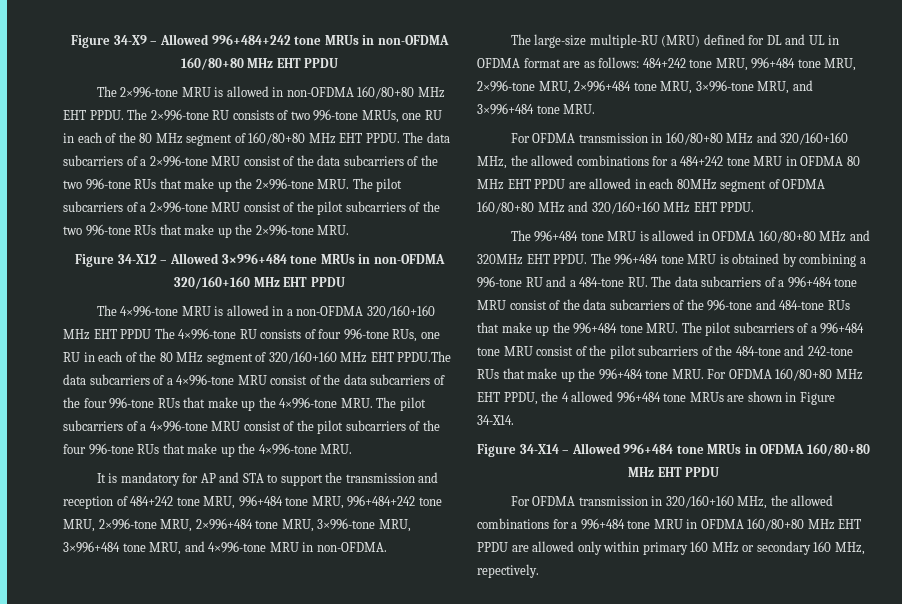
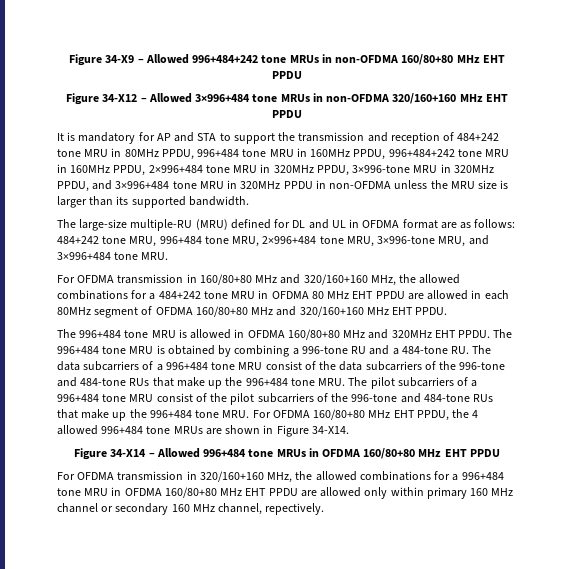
- The 2×996-tone MRU is allowed in non-OFDMA 160/80+80 MHz EHT PPDU. The 2×996-tone RU consists of two 996-tone MRUs, one RU in each of the 80 MHz segment of 160/80+80 MHz EHT PPDU. The data subcarriers of a 2×996-tone MRU consist of the data subcarriers of the two 996-tone RUs that make up the 2×996-tone MRU. The pilot subcarriers of a 2×996-tone MRU consist of the pilot subcarriers of the two 996-tone RUs that make up the 2×996-tone MRU.
- The 4×996-tone MRU is allowed in a non-OFDMA 320/160+160 MHz EHT PPDU The 4×996-tone RU consists of four 996-tone RUs, one RU in each of the 80 MHz segment of 320/160+160 MHz EHT PPDU.The data subcarriers of a 4×996-tone MRU consist of the data subcarriers of the four 996-tone RUs that make up the 4×996-tone MRU. The pilot subcarriers of a 4×996-tone MRU consist of the pilot subcarriers of the four 996-tone RUs that make up the 4×996-tone MRU.
- It is mandatory for AP and STA to support the transmission and reception of 484+242 tone MRU, 996+484 tone MRU, 996+484+242 tone MRU, 2×996-tone MRU, 2×996+484 tone MRU, 3×996-tone MRU, 3×996+484 tone MRU, and 4×996-tone MRU in non-OFDMA.
+ It is mandatory for AP and STA to support the transmission and reception of 484+242 tone MRU in 80MHz PPDU, 996+484 tone MRU in 160MHz PPDU, 996+484+242 tone MRU in 160MHz PPDU, 2×996+484 tone MRU in 320MHz PPDU, 3×996-tone MRU in 320MHz PPDU, and 3×996+484 tone MRU in 320MHz PPDU in non-OFDMA unless the MRU size is larger than its supported bandwidth.
- The large-size multiple-RU (MRU) defined for DL and UL in OFDMA format are as follows: 484+242 tone MRU, 996+484 tone MRU, 2×996-tone MRU, 2×996+484 tone MRU, 3×996-tone MRU, and 3×996+484 tone MRU.
+ The large-size multiple-RU (MRU) defined for DL and UL in OFDMA format are as follows: 484+242 tone MRU, 996+484 tone MRU, 2×996+484 tone MRU, 3×996-tone MRU, and 3×996+484 tone MRU.
- The 996+484 tone MRU is obtained by combining a 996-tone RU and a 484-tone RU. The data subcarriers of a 996+484 tone MRU consist of the data subcarriers of the 996-tone and 484-tone RUs that make up the 996+484 tone MRU. The pilot subcarriers of a 996+484 tone MRU consist of the pilot subcarriers of the 484-tone and 242-tone RUs that make up the 996+484 tone MRU. For OFDMA 160/80+80 MHz EHT PPDU, the 4 allowed 996+484 tone MRUs are shown in Figure 34-X14.
+ The 996+484 tone MRU is obtained by combining a 996-tone RU and a 484-tone RU. The data subcarriers of a 996+484 tone MRU consist of the data subcarriers of the 996-tone and 484-tone RUs that make up the 996+484 tone MRU. The pilot subcarriers of a 996+484 tone MRU consist of the pilot subcarriers of the 996-tone and 484-tone RUs that make up the 996+484 tone MRU. For OFDMA 160/80+80 MHz EHT PPDU, the 4 allowed 996+484 tone MRUs are shown in Figure 34-X14.
- For OFDMA transmission in 320/160+160 MHz, the allowed combinations for a 996+484 tone MRU in OFDMA 160/80+80 MHz EHT PPDU are allowed only within primary 160 MHz or secondary 160 MHz, repectively.
+ For OFDMA transmission in 320/160+160 MHz, the allowed combinations for a 996+484 tone MRU in OFDMA 160/80+80 MHz EHT PPDU are allowed only within primary 160 MHz channel or secondary 160 MHz channel, repectively.

